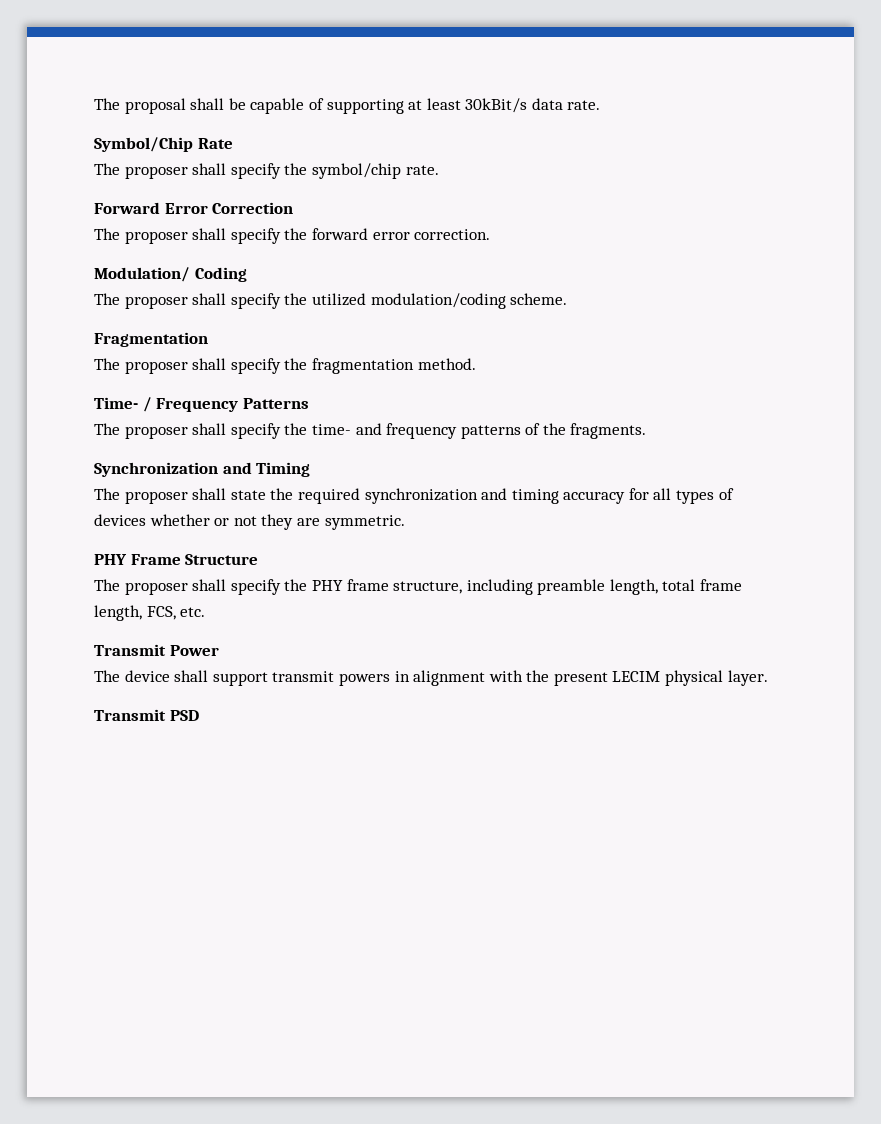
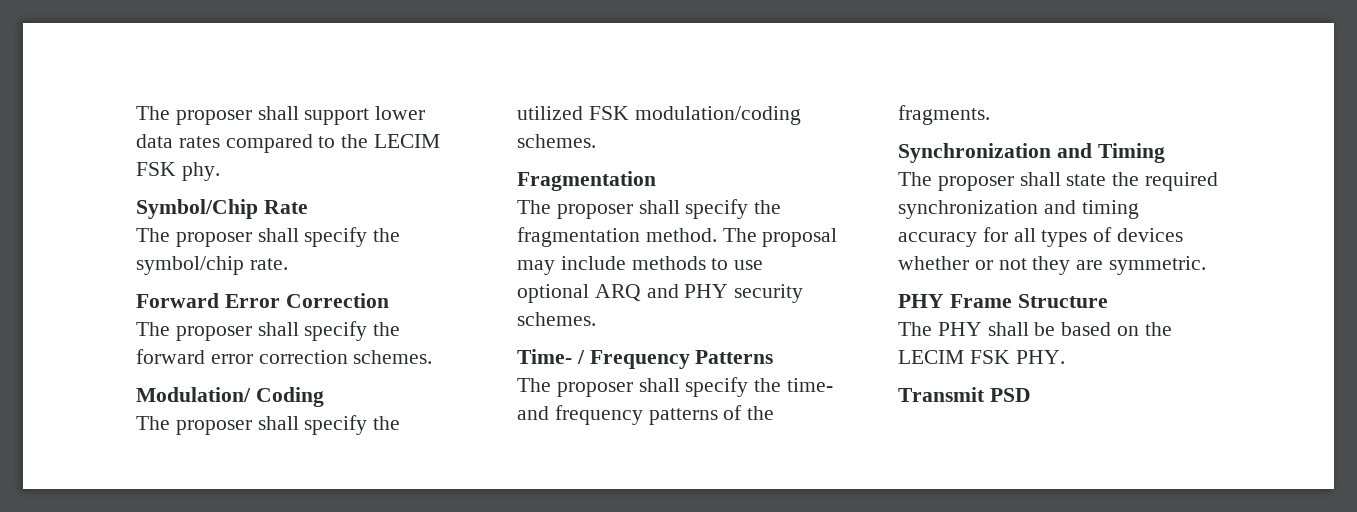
- The proposal shall be capable of supporting at least 30kBit/s data rate.
+ The proposer shall support lower data rates compared to the LECIM FSK phy.
- The proposer shall specify the forward error correction.
+ The proposer shall specify the forward error correction schemes.
- The proposer shall specify the utilized modulation/coding scheme.
+ The proposer shall specify the utilized FSK modulation/coding schemes.
+ The proposal may include methods to use optional ARQ and PHY security schemes.
- The proposer shall specify the PHY frame structure, including preamble length, total frame length, FCS, etc.
- Transmit Power
- The device shall support transmit powers in alignment with the present LECIM physical layer.
+ The PHY shall be based on the LECIM FSK PHY.

